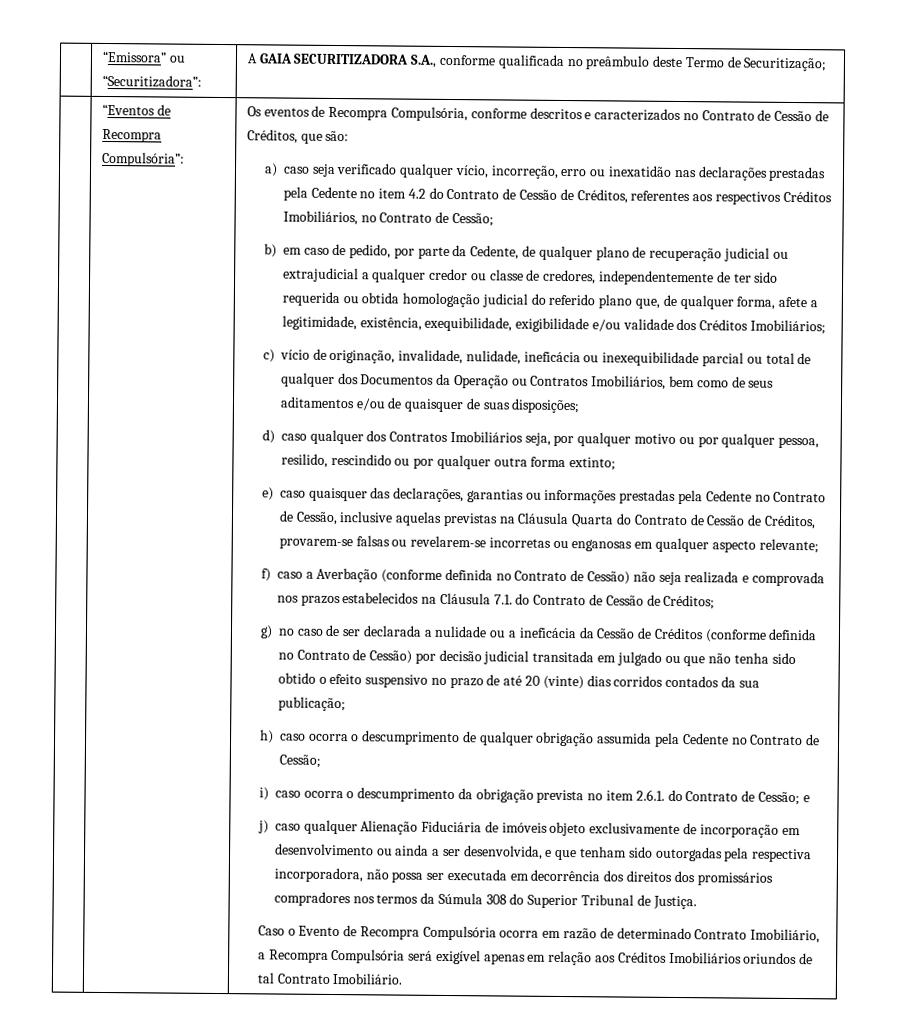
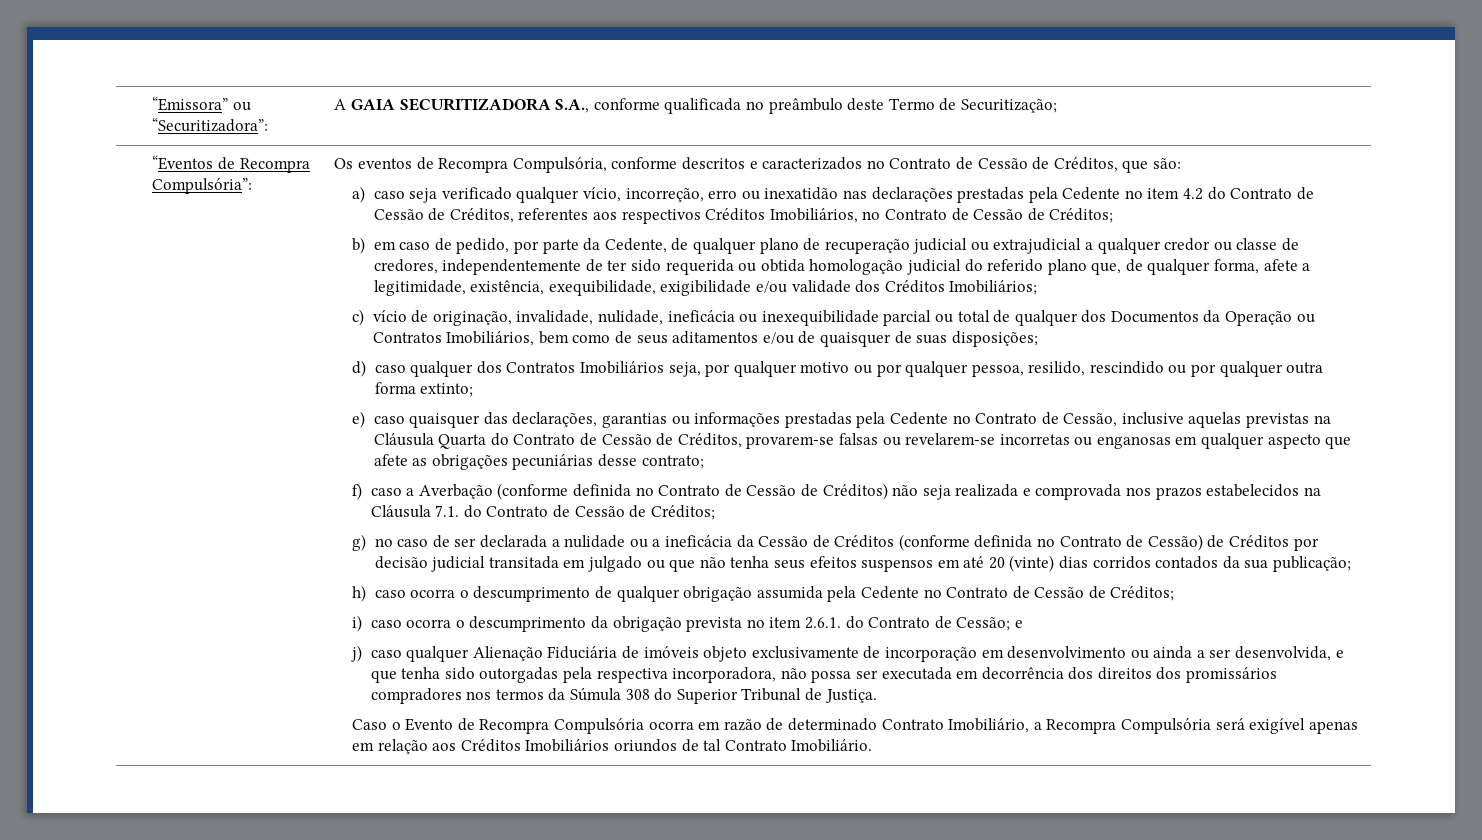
- a) caso seja verificado qualquer vício, incorreção, erro ou inexatidão nas declarações prestadas pela Cedente no item 4.2 do Contrato de Cessão de Créditos, referentes aos respectivos Créditos Imobiliários, no Contrato de Cessão;
+ a) caso seja verificado qualquer vício, incorreção, erro ou inexatidão nas declarações prestadas pela Cedente no item 4.2 do Contrato de Cessão de Créditos, referentes aos respectivos Créditos Imobiliários, no Contrato de Cessão de Créditos;
- e) caso quaisquer das declarações, garantias ou informações prestadas pela Cedente no Contrato de Cessão, inclusive aquelas previstas na Cláusula Quarta do Contrato de Cessão de Créditos, provarem-se falsas ou revelarem-se incorretas ou enganosas em qualquer aspecto relevante;
+ e) caso quaisquer das declarações, garantias ou informações prestadas pela Cedente no Contrato de Cessão, inclusive aquelas previstas na Cláusula Quarta do Contrato de Cessão de Créditos, provarem-se falsas ou revelarem-se incorretas ou enganosas em qualquer aspecto que afete as obrigações pecuniárias desse contrato;
- f) caso a Averbação (conforme definida no Contrato de Cessão) não seja realizada e comprovada nos prazos estabelecidos na Cláusula 7.1. do Contrato de Cessão de Créditos;
+ f) caso a Averbação (conforme definida no Contrato de Cessão de Créditos) não seja realizada e comprovada nos prazos estabelecidos na Cláusula 7.1. do Contrato de Cessão de Créditos;
- g) no caso de ser declarada a nulidade ou a ineficácia da Cessão de Créditos (conforme definida no Contrato de Cessão) por decisão judicial transitada em julgado ou que não tenha sido obtido o efeito suspensivo no prazo de até 20 (vinte) dias corridos contados da sua publicação;
+ g) no caso de ser declarada a nulidade ou a ineficácia da Cessão de Créditos (conforme definida no Contrato de Cessão) de Créditos por decisão judicial transitada em julgado ou que não tenha seus efeitos suspensos em até 20 (vinte) dias corridos contados da sua publicação;
- h) caso ocorra o descumprimento de qualquer obrigação assumida pela Cedente no Contrato de Cessão;
+ h) caso ocorra o descumprimento de qualquer obrigação assumida pela Cedente no Contrato de Cessão de Créditos;
- j) caso qualquer Alienação Fiduciária de imóveis objeto exclusivamente de incorporação em desenvolvimento ou ainda a ser desenvolvida, e que tenham sido outorgadas pela respectiva incorporadora, não possa ser executada em decorrência dos direitos dos promissários compradores nos termos da Súmula 308 do Superior Tribunal de Justiça.
+ j) caso qualquer Alienação Fiduciária de imóveis objeto exclusivamente de incorporação em desenvolvimento ou ainda a ser desenvolvida, e que tenha sido outorgadas pela respectiva incorporadora, não possa ser executada em decorrência dos direitos dos promissários compradores nos termos da Súmula 308 do Superior Tribunal de Justiça.

